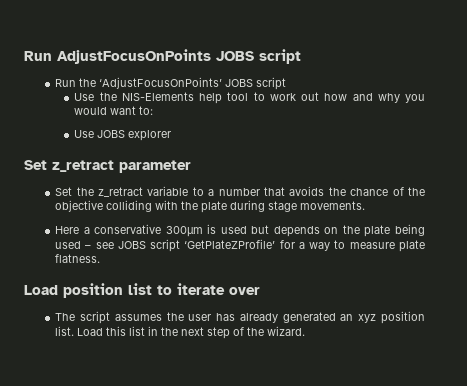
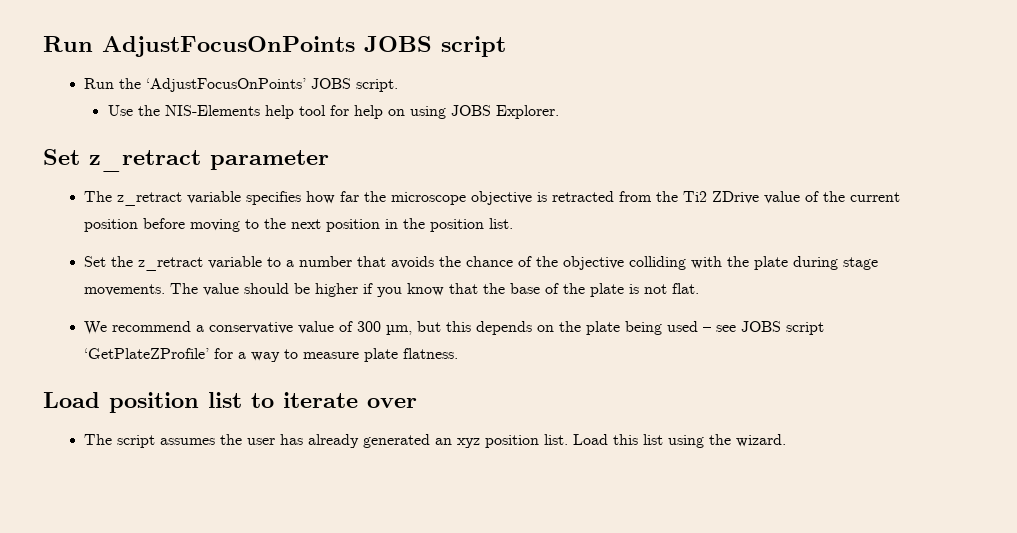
- Run the ‘AdjustFocusOnPoints’ JOBS script
+ Run the ‘AdjustFocusOnPoints’ JOBS script.
- Use the NIS-Elements help tool to work out how and why you would want to:
- Use JOBS explorer
+ Use the NIS-Elements help tool for help on using JOBS Explorer.
  Set z_retract parameter
+ The z_retract variable specifies how far the microscope objective is retracted from the Ti2 ZDrive value of the current position before moving to the next position in the position list.
- Set the z_retract variable to a number that avoids the chance of the objective colliding with the plate during stage movements.
- Here a conservative 300µm is used but depends on the plate being used – see JOBS script ‘GetPlateZProfile’ for a way to measure plate flatness.
+ Set the z_retract variable to a number that avoids the chance of the objective colliding with the plate during stage movements. The value should be higher if you know that the base of the plate is not flat.
+ We recommend a conservative value of 300 µm, but this depends on the plate being used – see JOBS script ‘GetPlateZProfile’ for a way to measure plate flatness.
- Load this list in the next step of the wizard.
+ Load this list using the wizard.

